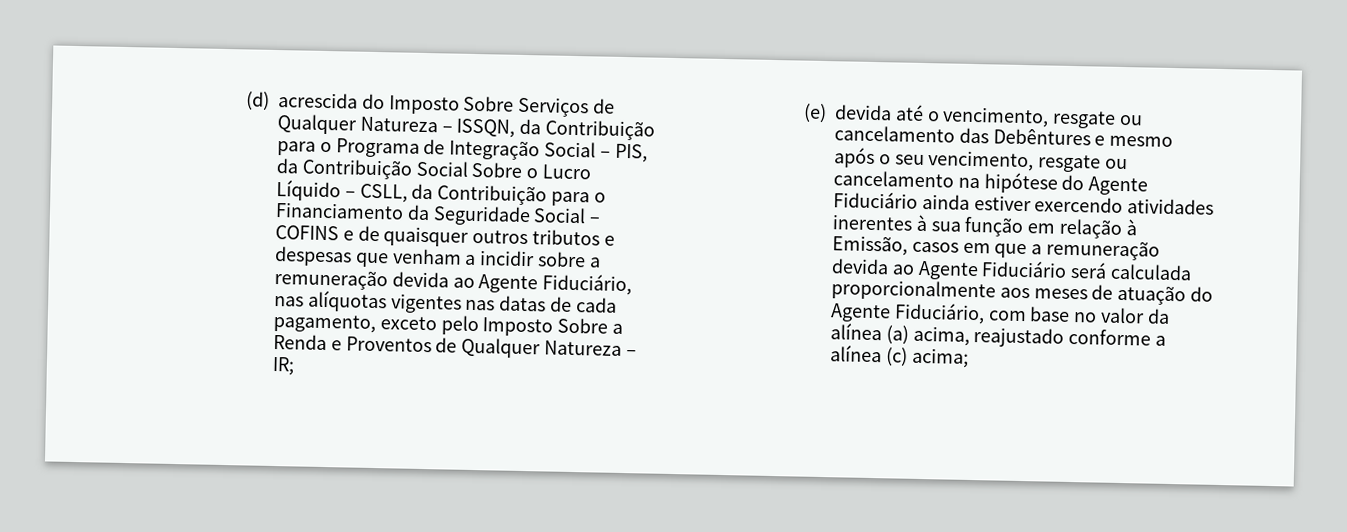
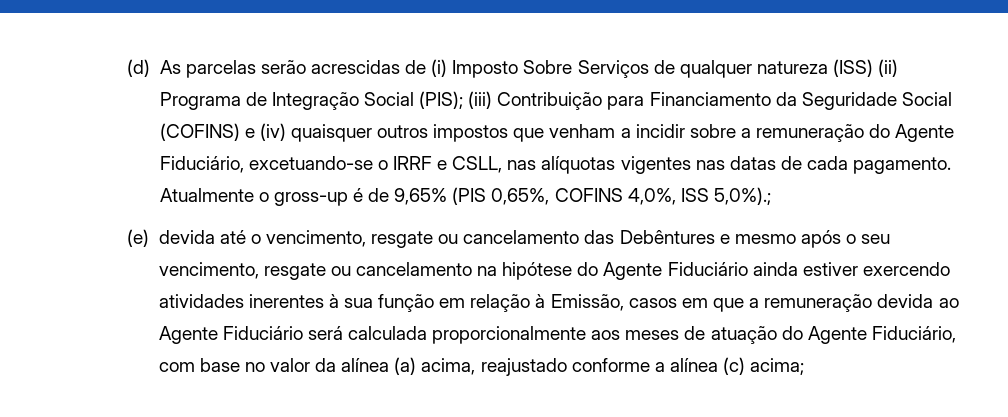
- (d) acrescida do Imposto Sobre Serviços de Qualquer Natureza – ISSQN, da Contribuição para o Programa de Integração Social – PIS, da Contribuição Social Sobre o Lucro Líquido – CSLL, da Contribuição para o Financiamento da Seguridade Social – COFINS e de quaisquer outros tributos e despesas que venham a incidir sobre a remuneração devida ao Agente Fiduciário, nas alíquotas vigentes nas datas de cada pagamento, exceto pelo Imposto Sobre a Renda e Proventos de Qualquer Natureza – IR;
+ (d) As parcelas serão acrescidas de (i) Imposto Sobre Serviços de qualquer natureza (ISS) (ii) Programa de Integração Social (PIS); (iii) Contribuição para Financiamento da Seguridade Social (COFINS) e (iv) quaisquer outros impostos que venham a incidir sobre a remuneração do Agente Fiduciário, excetuando-se o IRRF e CSLL, nas alíquotas vigentes nas datas de cada pagamento. Atualmente o gross-up é de 9,65% (PIS 0,65%, COFINS 4,0%, ISS 5,0%).;

